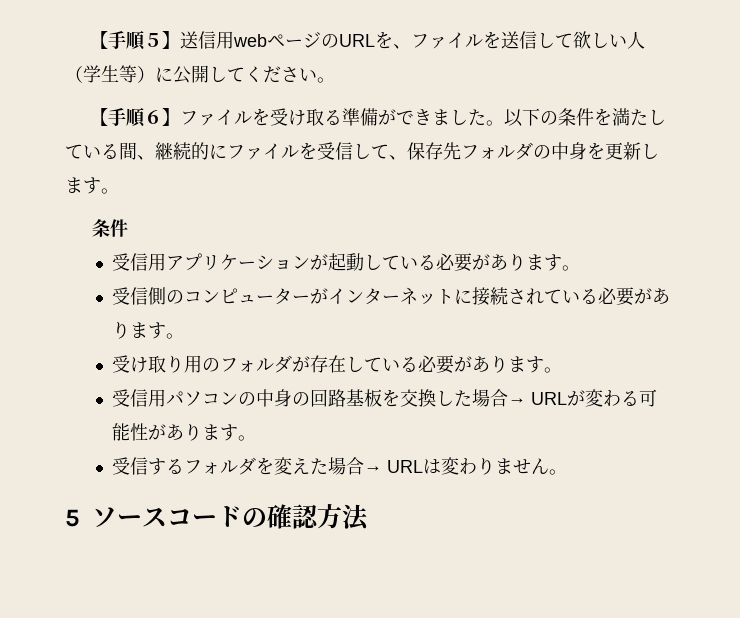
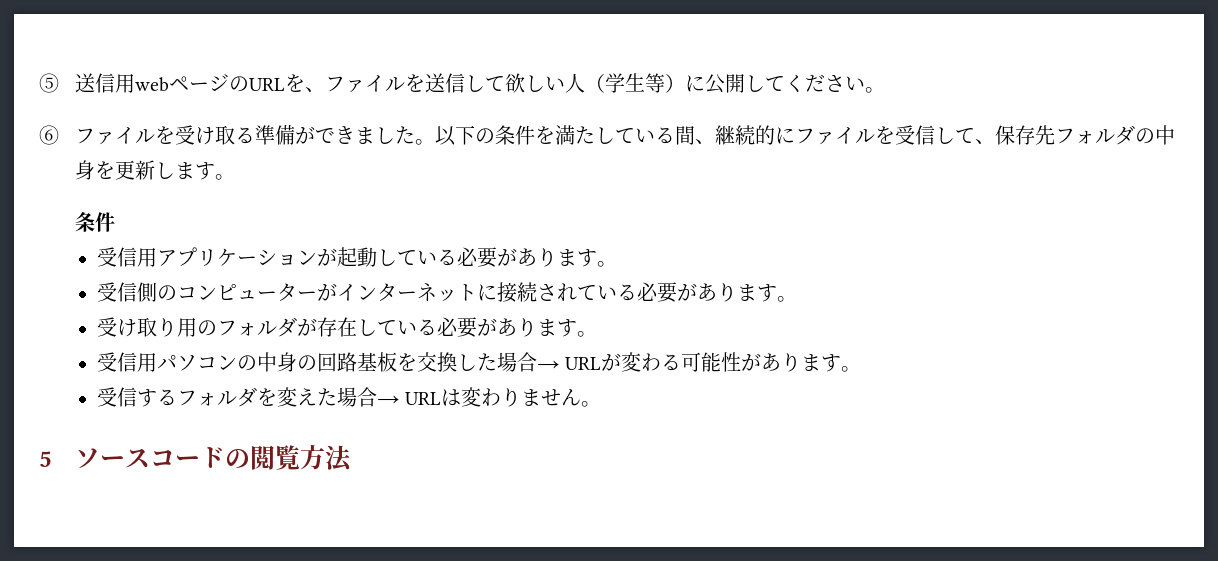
- 【手順５】送信用webページのURLを、ファイルを送信して欲しい人（学生等）に公開してください。
+ ⑤送信用webページのURLを、ファイルを送信して欲しい人（学生等）に公開してください。
- 【手順６】ファイルを受け取る準備ができました。
+ ⑥ファイルを受け取る準備ができました。
- 5ソースコードの確認方法
+ 5ソースコードの閲覧方法

